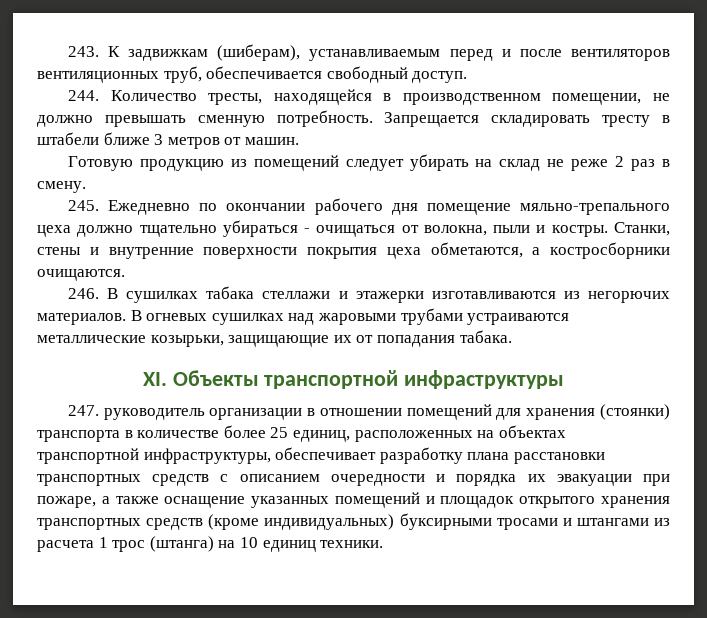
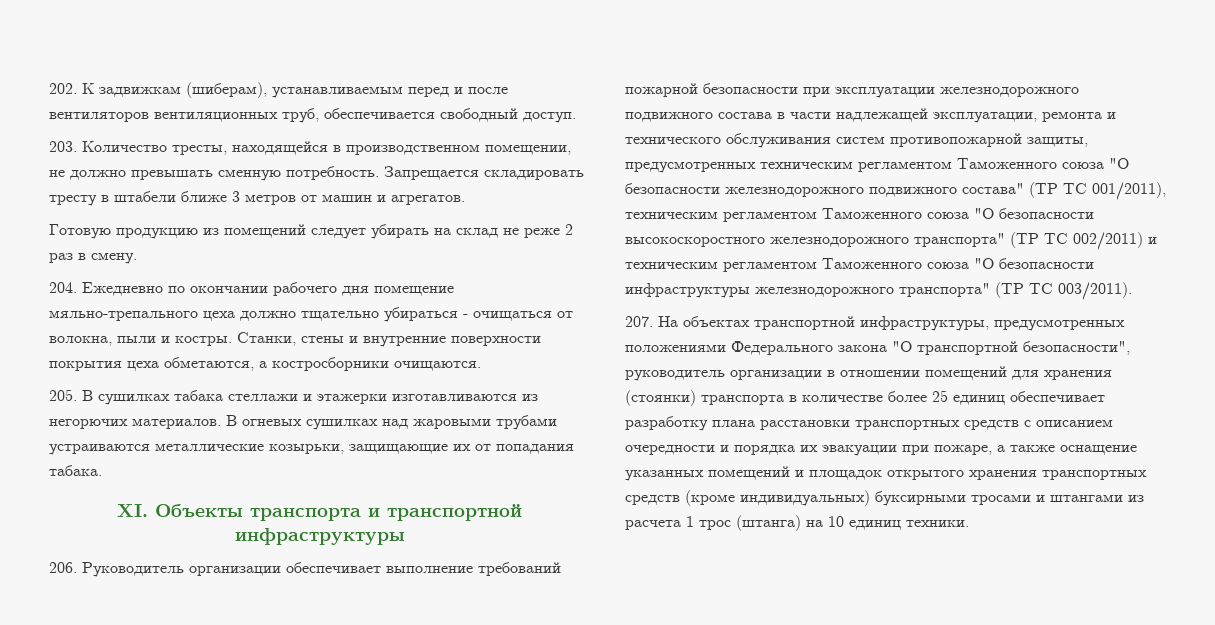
- 243. К задвижкам (шиберам), устанавливаемым перед и после вентиляторов вентиляционных труб, обеспечивается свободный доступ.
+ 202. К задвижкам (шиберам), устанавливаемым перед и после вентиляторов вентиляционных труб, обеспечивается свободный доступ.
- 244. Количество тресты, находящейся в производственном помещении, не должно превышать сменную потребность.
+ 203. Количество тресты, находящейся в производственном помещении, не должно превышать сменную потребность.
- Запрещается складировать тресту в штабели ближе 3 метров от машин.
+ Запрещается складировать тресту в штабели ближе 3 метров от машин и агрегатов.
- 245. Ежедневно по окончании рабочего дня помещение мяльно-трепального цеха должно тщательно убираться - очищаться от волокна, пыли и костры.
+ 204. Ежедневно по окончании рабочего дня помещение мяльно-трепального цеха должно тщательно убираться - очищаться от волокна, пыли и костры.
- 246. В сушилках табака стеллажи и этажерки изготавливаются из негорючих материалов.
+ 205. В сушилках табака стеллажи и этажерки изготавливаются из негорючих материалов.
- XI. Объекты транспортной инфраструктуры
+ XI. Объекты транспорта и транспортной инфраструктуры
- 247. руководитель организации в отношении помещений для хранения (стоянки) транспорта в количестве более 25 единиц, расположенных на объектах транспортной инфраструктуры, обеспечивает разработку плана расстановки транспортных средств с описанием очередности и порядка их эвакуации при пожаре, а также оснащение указанных помещений и площадок открытого хранения транспортных средств (кроме индивидуальных) буксирными тросами и штангами из расчета 1 трос (штанга) на 10 единиц техники.
+ 206. Руководитель организации обеспечивает выполнение требований пожарной безопасности при эксплуатации железнодорожного подвижного состава в части надлежащей эксплуатации, ремонта и технического обслуживания систем противопожарной защиты, предусмотренных техническим регламентом Таможенного союза "О безопасности железнодорожного подвижного состава" (ТР ТС 001/2011), техническим регламентом Таможенного союза "О безопасности высокоскоростного железнодорожного транспорта" (ТР ТС 002/2011) и техническим регламентом Таможенного союза "О безопасности инфраструктуры железнодорожного транспорта" (ТР ТС 003/2011).
+ 207. На объектах транспортной инфраструктуры, предусмотренных положениями Федерального закона "О транспортной безопасности", руководитель организации в отношении помещений для хранения (стоянки) транспорта в количестве более 25 единиц обеспечивает разработку плана расстановки транспортных средств с описанием очередности и порядка их эвакуации при пожаре, а также оснащение указанных помещений и площадок открытого хранения транспортных средств (кроме индивидуальных) буксирными тросами и штангами из расчета 1 трос (штанга) на 10 единиц техники.

